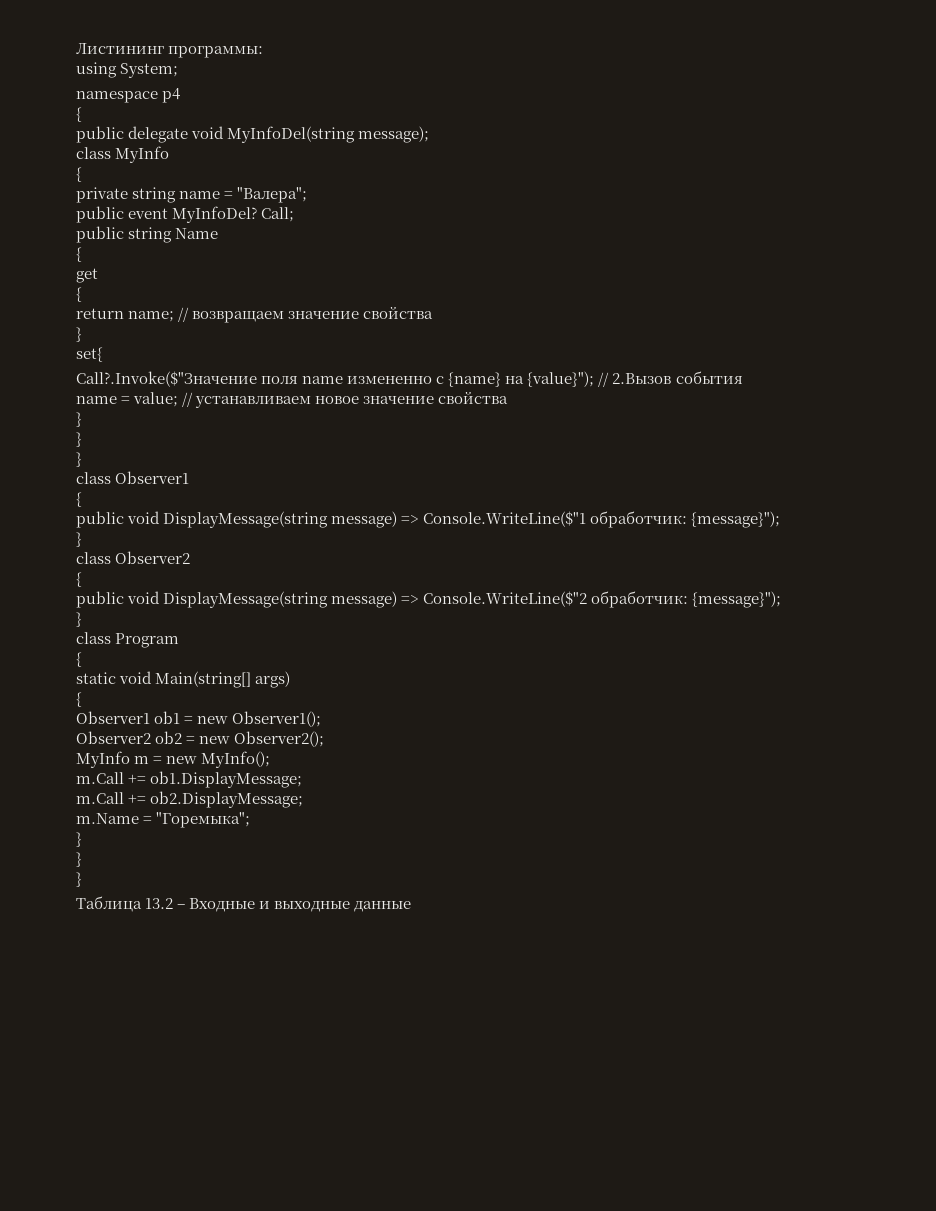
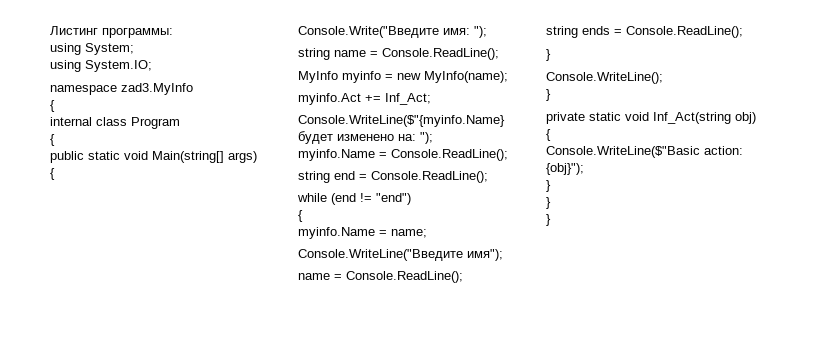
- Листининг программы:
+ Листинг программы:
+ using System.IO;
- namespace p4
+ namespace zad3.MyInfo
  {
- public delegate void MyInfoDel(string message);
- class MyInfo
- {
- private string name = "Валера";
- public event MyInfoDel? Call;
- public string Name
- {
- get
- {
- return name; // возвращаем значение свойства
- }
- set{
- Call?.Invoke($"Значение поля name измененно с {name} на {value}"); // 2.Вызов события
- name = value; // устанавливаем новое значение свойства
- }
- }
- }
- class Observer1
- {
- public void DisplayMessage(string message) => Console.WriteLine($"1 обработчик: {message}");
- }
- class Observer2
- {
- public void DisplayMessage(string message) => Console.WriteLine($"2 обработчик: {message}");
- }
- class Program
+ internal class Program
- static void Main(string[] args)
+ public static void Main(string[] args)
- Observer1 ob1 = new Observer1();
- Observer2 ob2 = new Observer2();
- MyInfo m = new MyInfo();
- m.Call += ob1.DisplayMessage;
- m.Call += ob2.DisplayMessage;
- m.Name = "Горемыка";
+ Console.Write("Введите имя: ");
+ string name = Console.ReadLine();
+ MyInfo myinfo = new MyInfo(name);
+ myinfo.Act += Inf_Act;
+ Console.WriteLine($"{myinfo.Name} будет изменено на: ");
+ myinfo.Name = Console.ReadLine();
+ string end = Console.ReadLine();
+ while (end != "end")
+ {
+ myinfo.Name = name;
+ Console.WriteLine("Введите имя");
+ name = Console.ReadLine();
+ string ends = Console.ReadLine();
+ }
+ Console.WriteLine();
+ }
+ private static void Inf_Act(string obj)
+ {
+ Console.WriteLine($"Basic action: {obj}");
  }
  }
  }
- Таблица 13.2 – Входные и выходные данные

